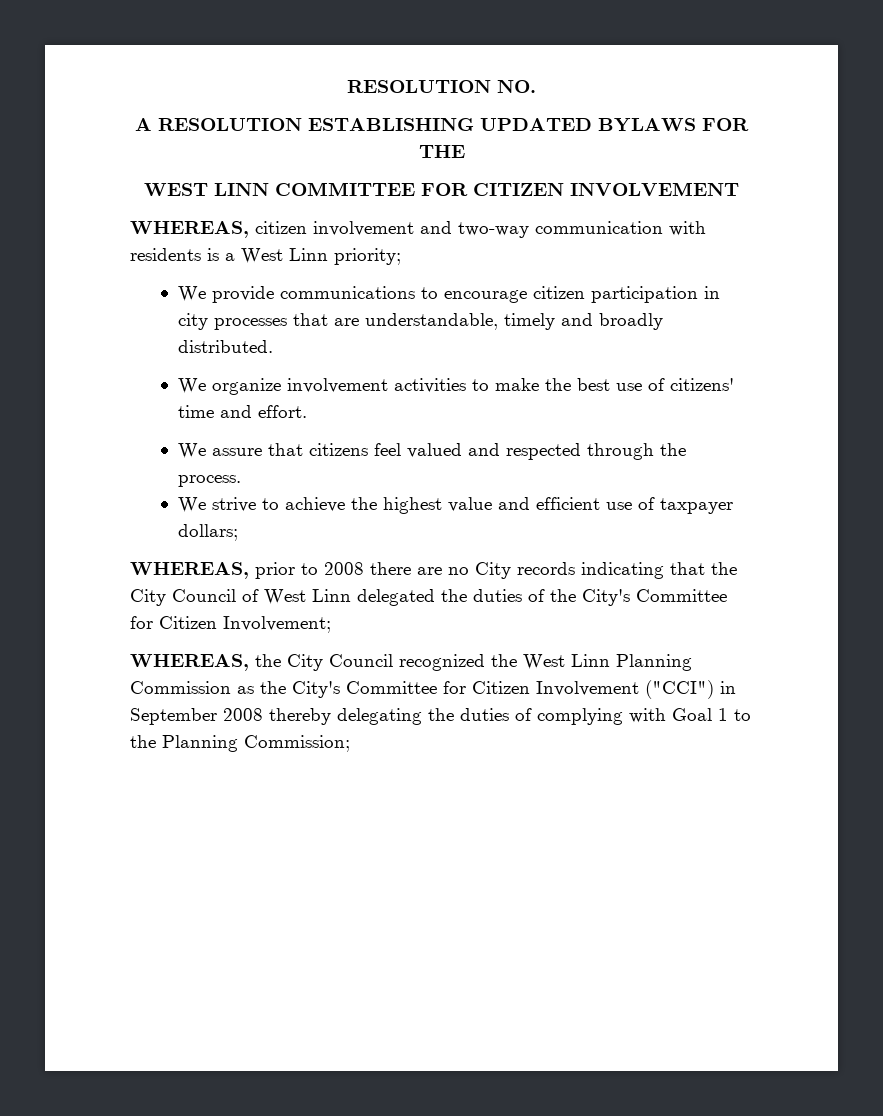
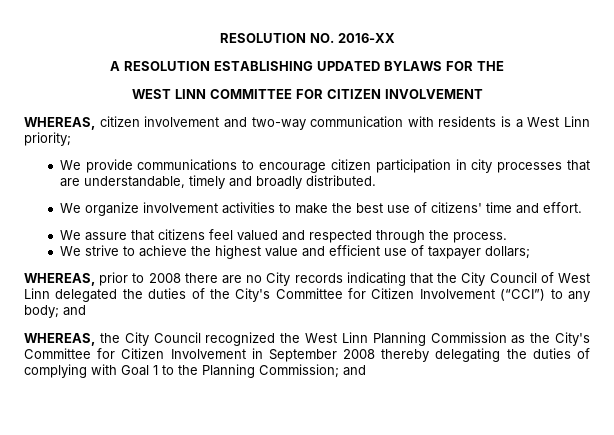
- RESOLUTION NO.
+ RESOLUTION NO. 2016-XX
- WHEREAS, prior to 2008 there are no City records indicating that the City Council of West Linn delegated the duties of the City's Committee for Citizen Involvement;
+ WHEREAS, prior to 2008 there are no City records indicating that the City Council of West Linn delegated the duties of the City's Committee for Citizen Involvement (“CCI”) to any body; and
- WHEREAS, the City Council recognized the West Linn Planning Commission as the City's Committee for Citizen Involvement ("CCI") in September 2008 thereby delegating the duties of complying with Goal 1 to the Planning Commission;
+ WHEREAS, the City Council recognized the West Linn Planning Commission as the City's Committee for Citizen Involvement in September 2008 thereby delegating the duties of complying with Goal 1 to the Planning Commission; and

